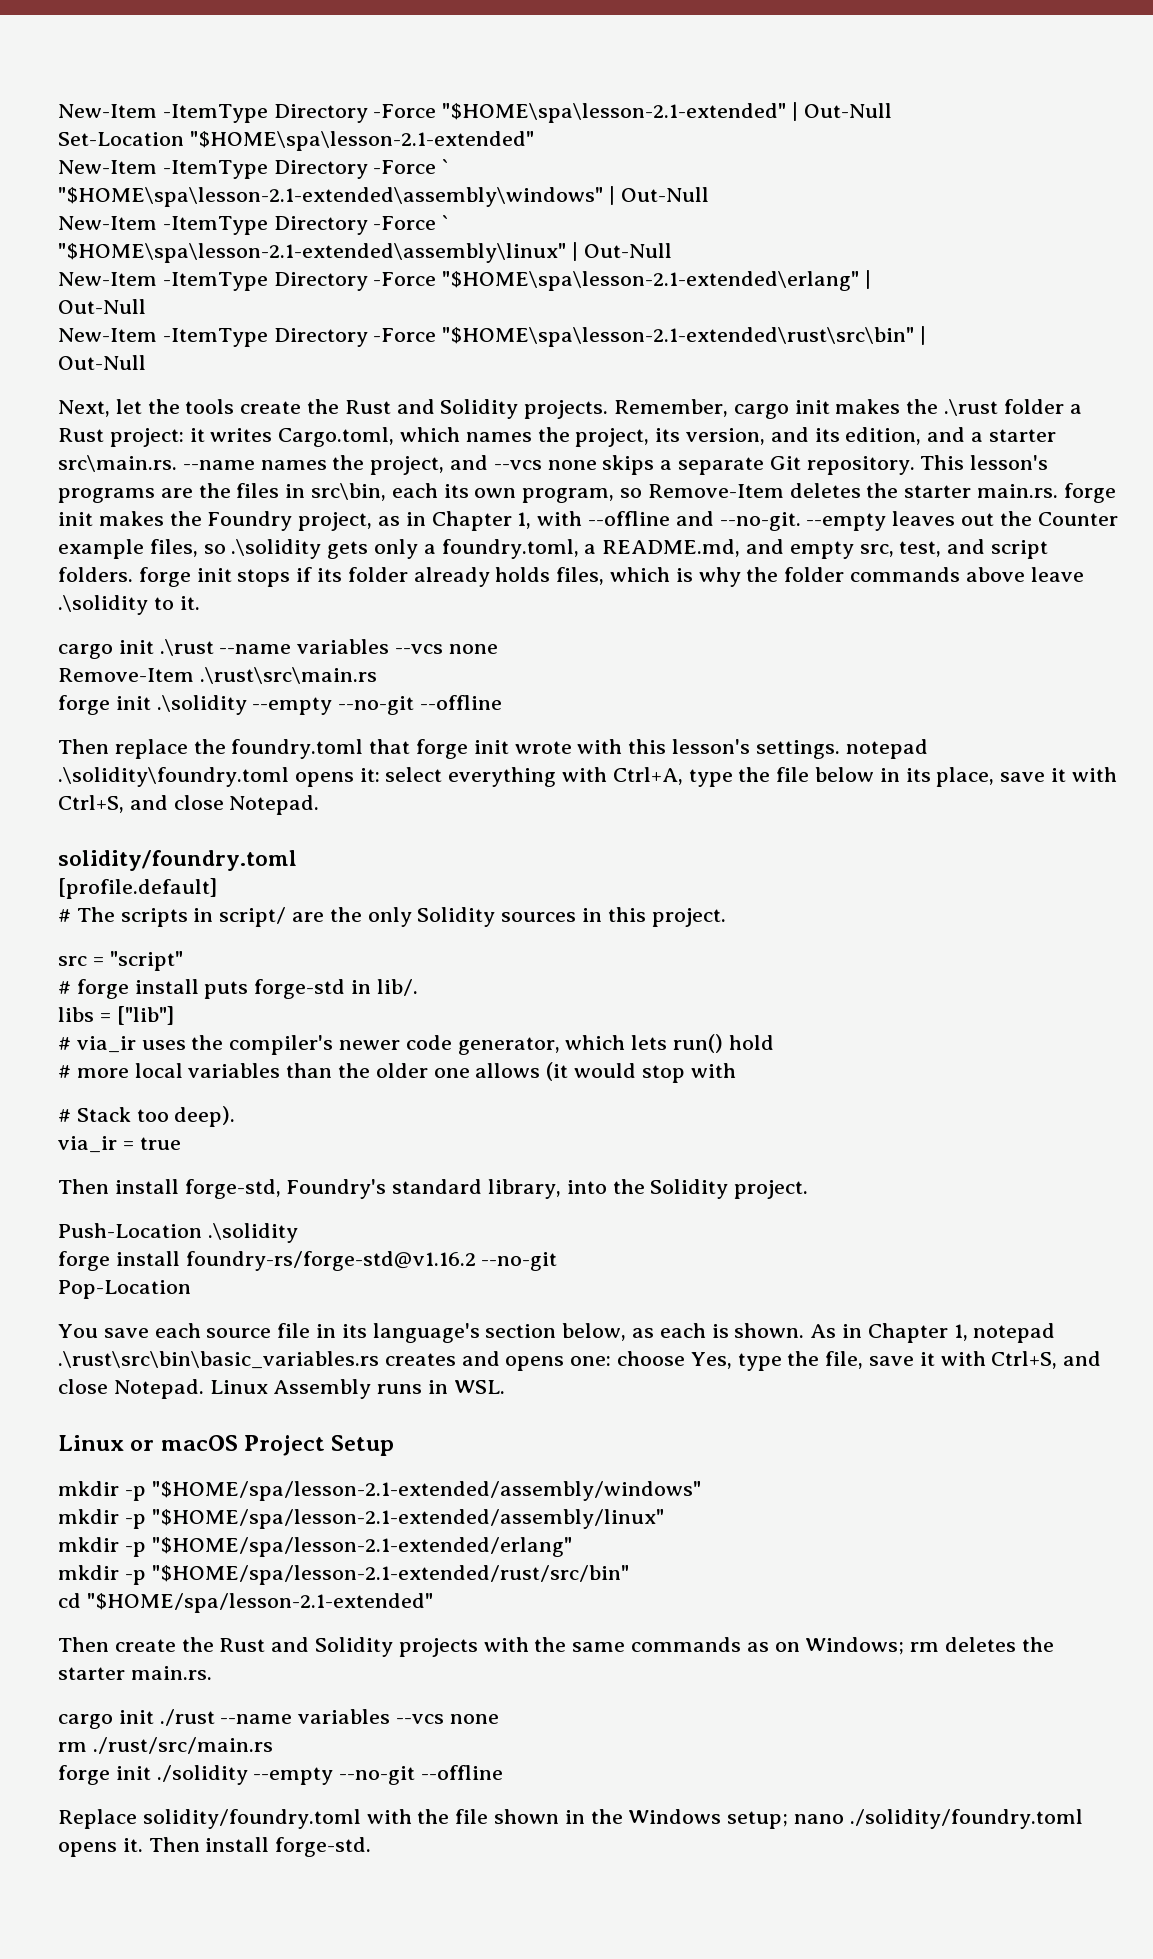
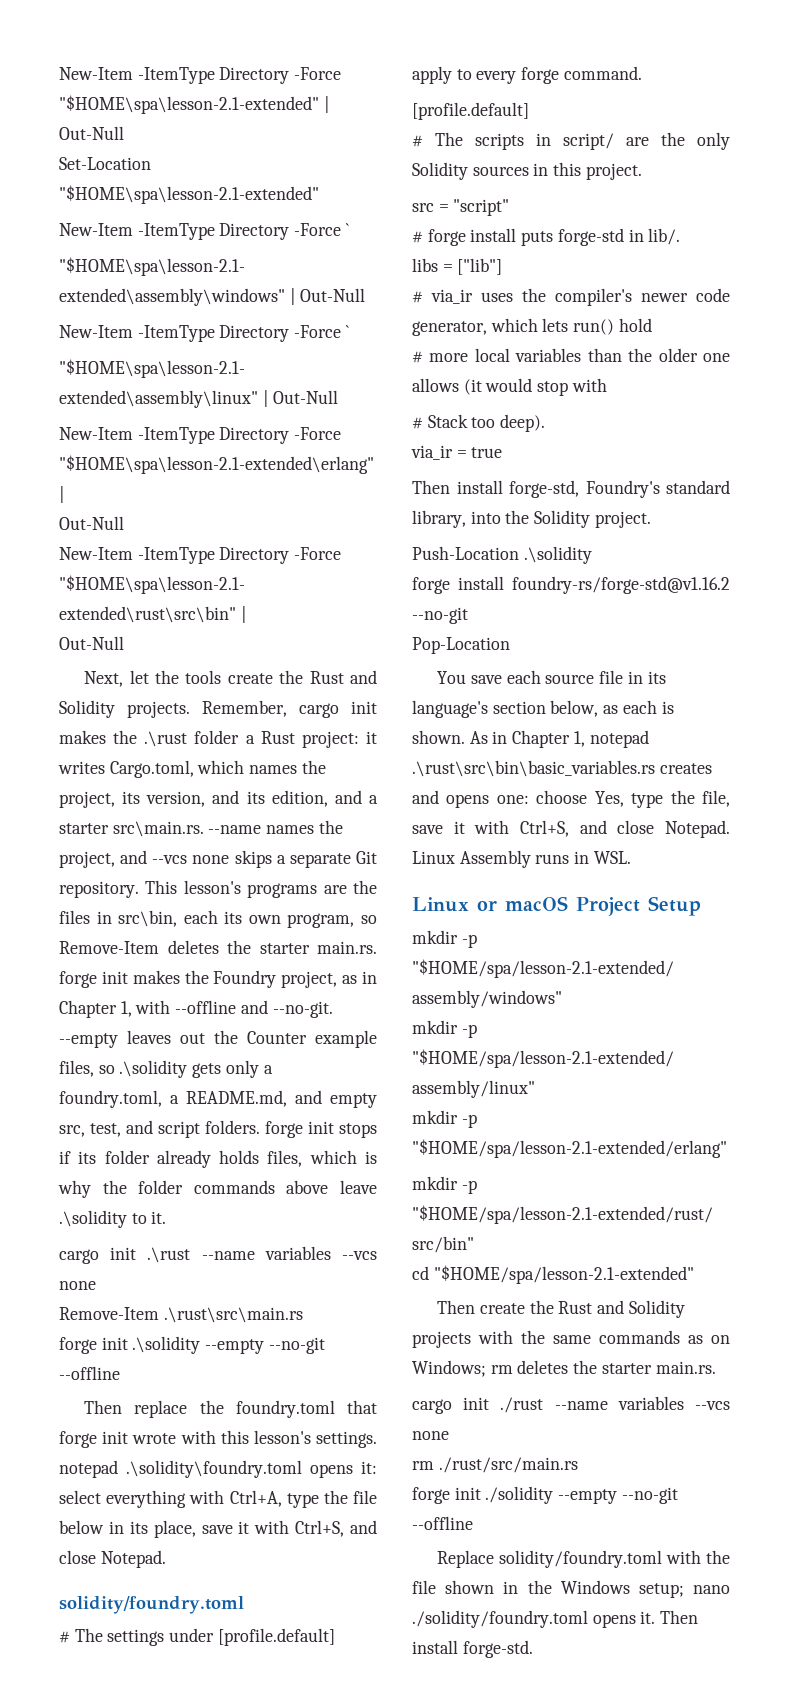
+ # The settings under [profile.default] apply to every forge command.

